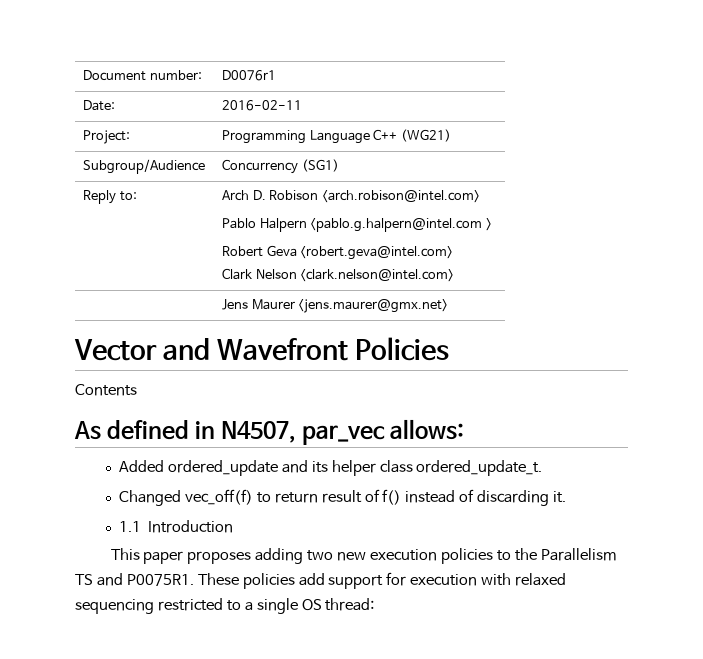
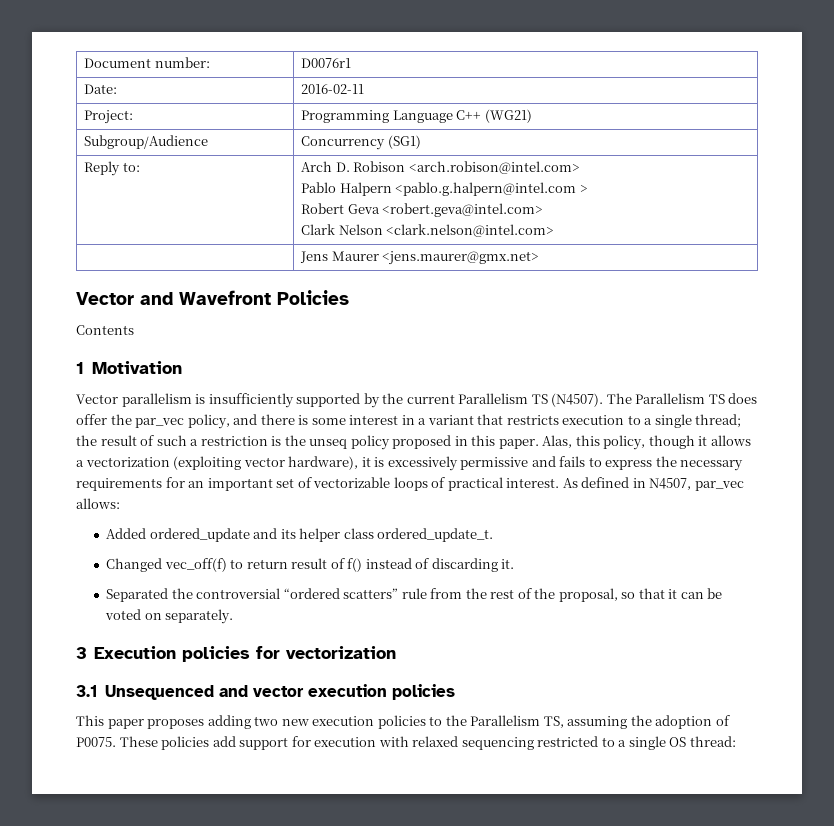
+ 1 Motivation
+ Vector parallelism is insufficiently supported by the current Parallelism TS (N4507). The Parallelism TS does offer the par_vec policy, and there is some interest in a variant that restricts execution to a single thread; the result of such a restriction is the unseq policy proposed in this paper. Alas, this policy, though it allows a vectorization (exploiting vector hardware), it is excessively permissive and fails to express the necessary requirements for an important set of vectorizable loops of practical interest.
- 1.1 Introduction
+ Separated the controversial “ordered scatters” rule from the rest of the proposal, so that it can be voted on separately.
+ 3 Execution policies for vectorization
+ 3.1 Unsequenced and vector execution policies
- This paper proposes adding two new execution policies to the Parallelism TS and P0075R1.
+ This paper proposes adding two new execution policies to the Parallelism TS, assuming the adoption of P0075.

